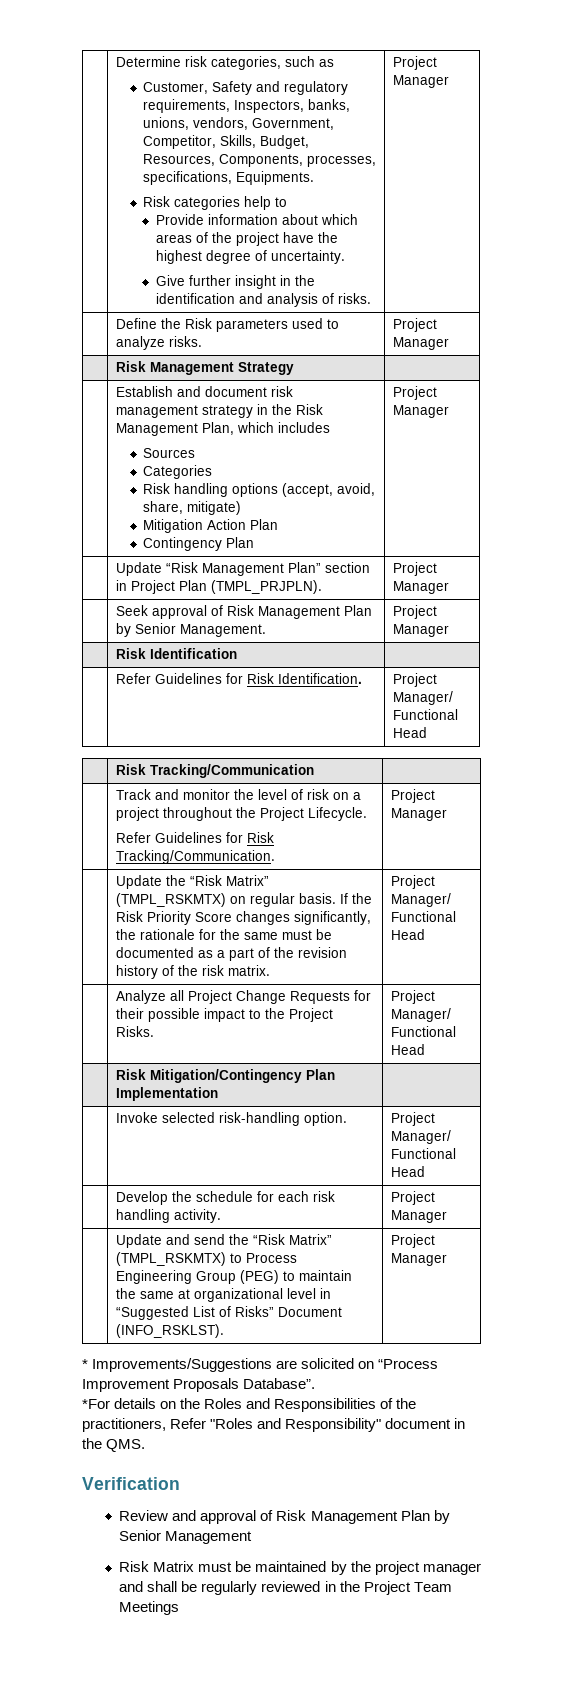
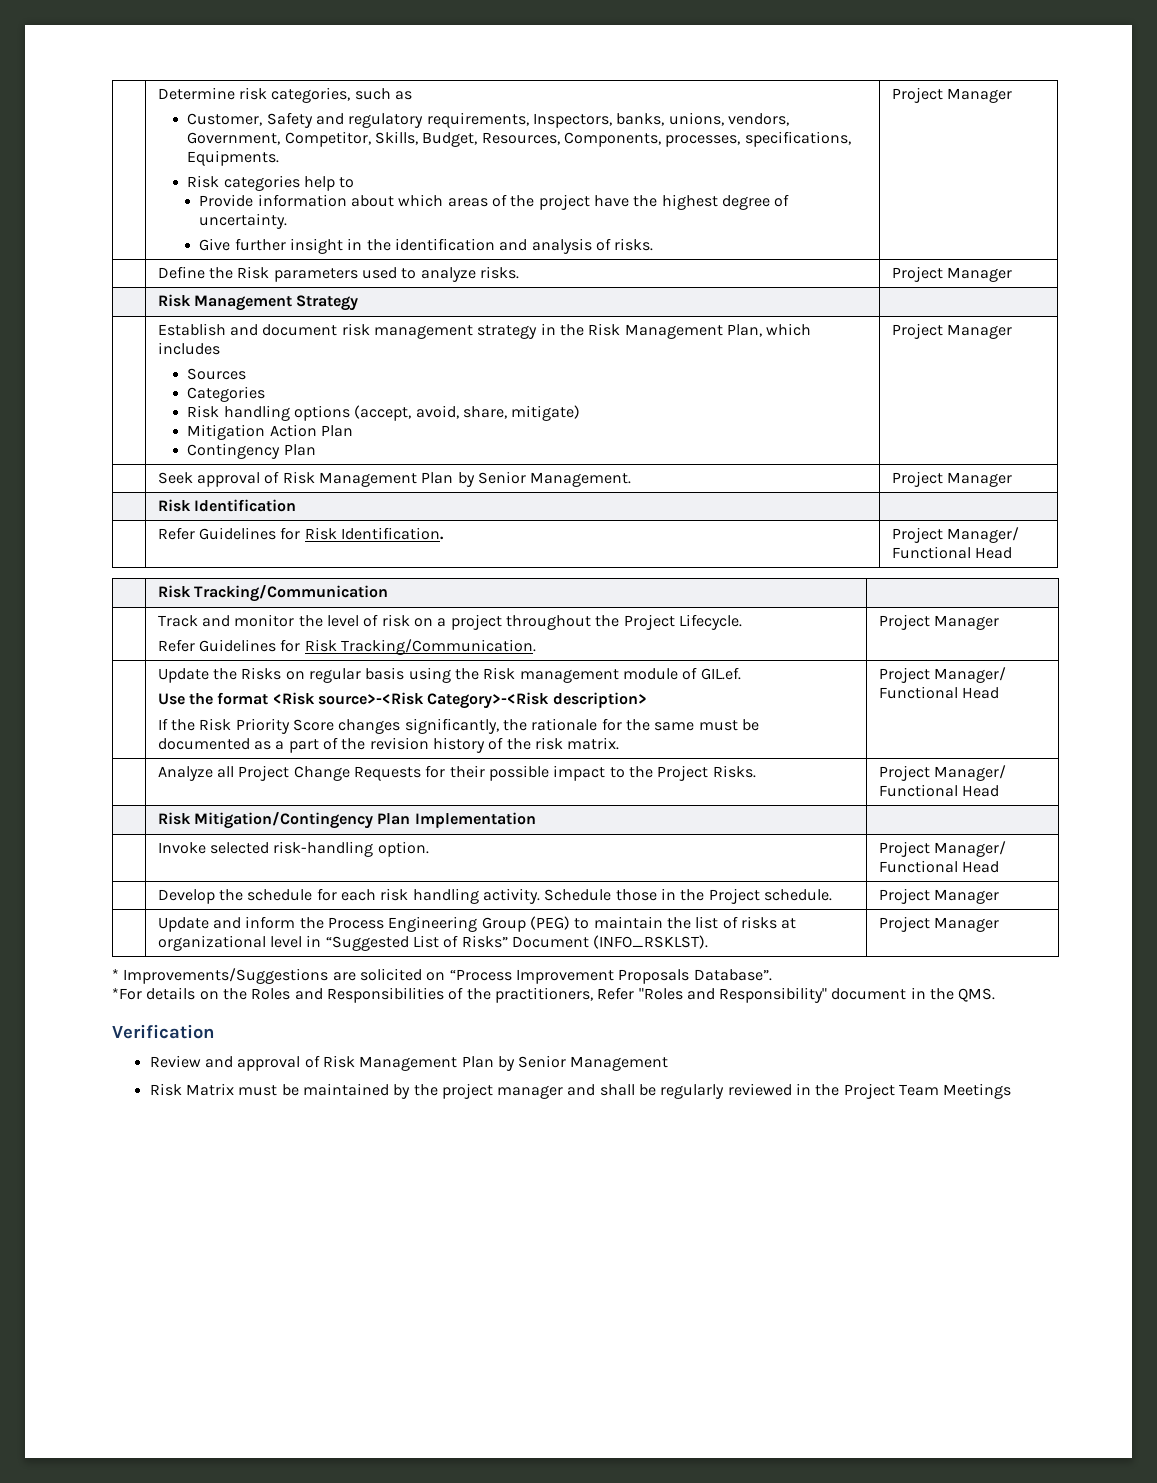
- | Update “Risk Management Plan” section in Project Plan (TMPL_PRJPLN). | Project Manager
- Update the “Risk Matrix” (TMPL_RSKMTX) on regular basis. If the Risk Priority Score changes significantly, the rationale for the same must be documented as a part of the revision history of the risk matrix.
+ Update the Risks on regular basis using the Risk management module of GIL.ef.
+ Use the format <Risk source>-<Risk Category>-<Risk description>
+ If the Risk Priority Score changes significantly, the rationale for the same must be documented as a part of the revision history of the risk matrix.
- | Develop the schedule for each risk handling activity. | Project Manager
- | Update and send the “Risk Matrix” (TMPL_RSKMTX) to Process Engineering Group (PEG) to maintain the same at organizational level in “Suggested List of Risks” Document (INFO_RSKLST). | Project Manager
+ | Develop the schedule for each risk handling activity. Schedule those in the Project schedule. | Project Manager
+ | Update and inform the Process Engineering Group (PEG) to maintain the list of risks at organizational level in “Suggested List of Risks” Document (INFO_RSKLST). | Project Manager

